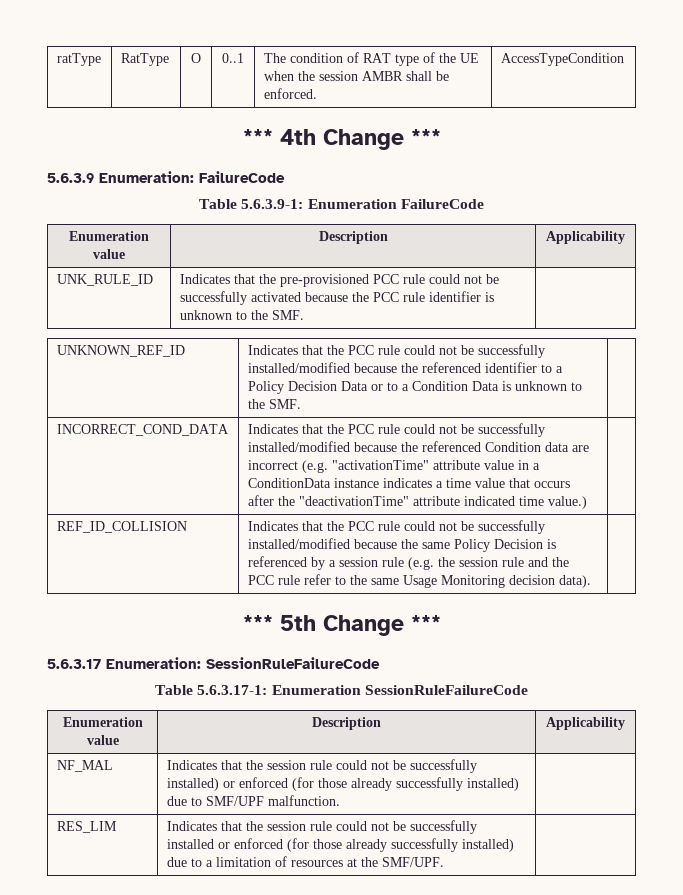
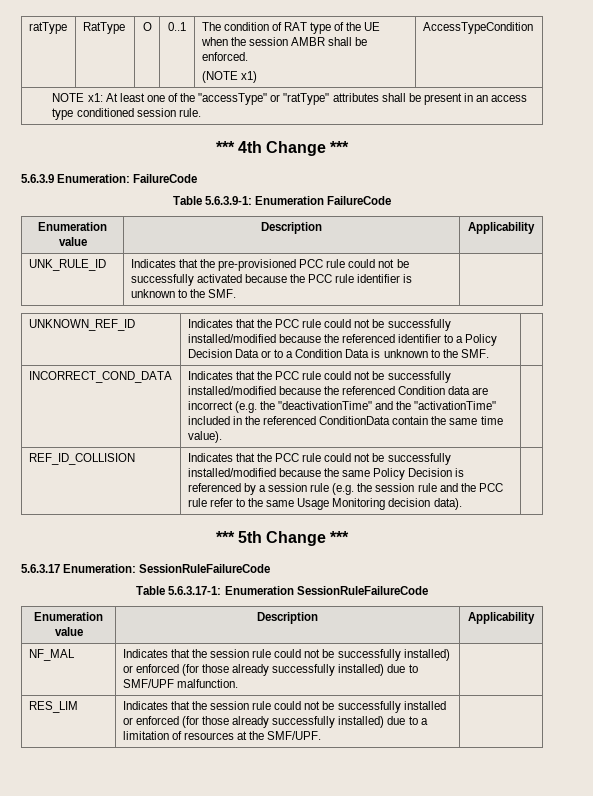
- ratType | RatType | O | 0..1 | The condition of RAT type of the UE when the session AMBR shall be enforced. | AccessTypeCondition
+ ratType | RatType | O | 0..1 | The condition of RAT type of the UE when the session AMBR shall be enforced.
+ (NOTE x1) | AccessTypeCondition
+ NOTE x1: At least one of the "accessType" or "ratType" attributes shall be present in an access type conditioned session rule.
- INCORRECT_COND_DATA | Indicates that the PCC rule could not be successfully installed/modified because the referenced Condition data are incorrect (e.g. "activationTime" attribute value in a ConditionData instance indicates a time value that occurs after the "deactivationTime" attribute indicated time value.) |
+ INCORRECT_COND_DATA | Indicates that the PCC rule could not be successfully installed/modified because the referenced Condition data are incorrect (e.g. the "deactivationTime" and the "activationTime" included in the referenced ConditionData contain the same time value). |

